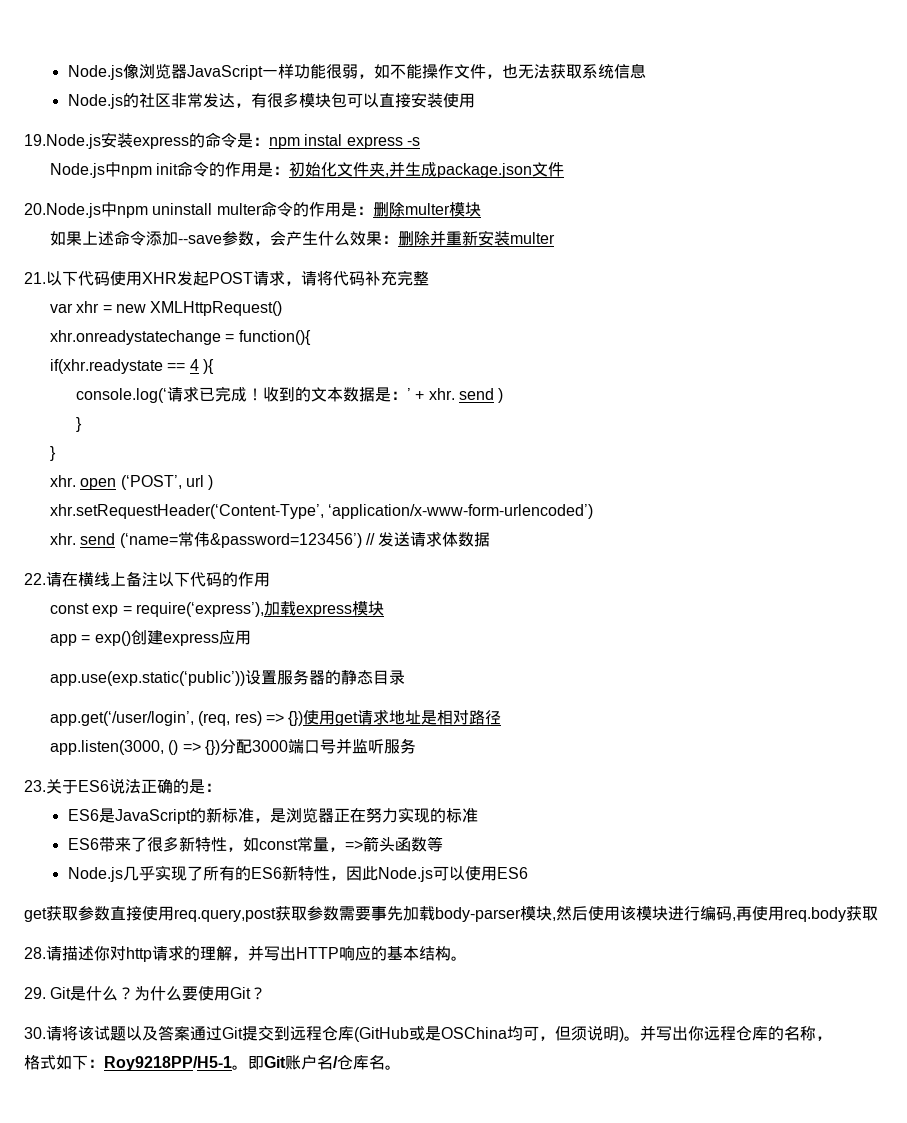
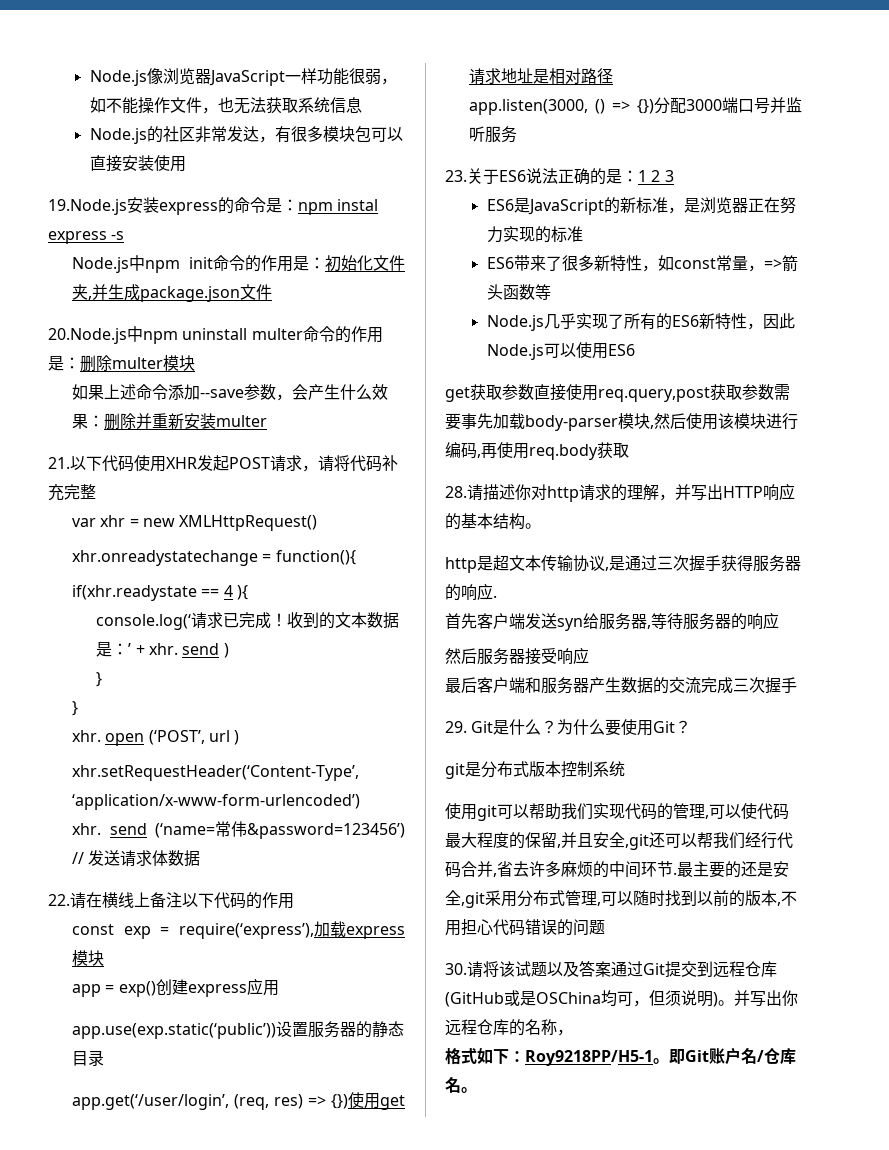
- 23.关于ES6说法正确的是：
+ 23.关于ES6说法正确的是：1 2 3
+ http是超文本传输协议,是通过三次握手获得服务器的响应.
+ 首先客户端发送syn给服务器,等待服务器的响应
+ 然后服务器接受响应
+ 最后客户端和服务器产生数据的交流完成三次握手
+ git是分布式版本控制系统
+ 使用git可以帮助我们实现代码的管理,可以使代码最大程度的保留,并且安全,git还可以帮我们经行代码合并,省去许多麻烦的中间环节.最主要的还是安全,git采用分布式管理,可以随时找到以前的版本,不用担心代码错误的问题

